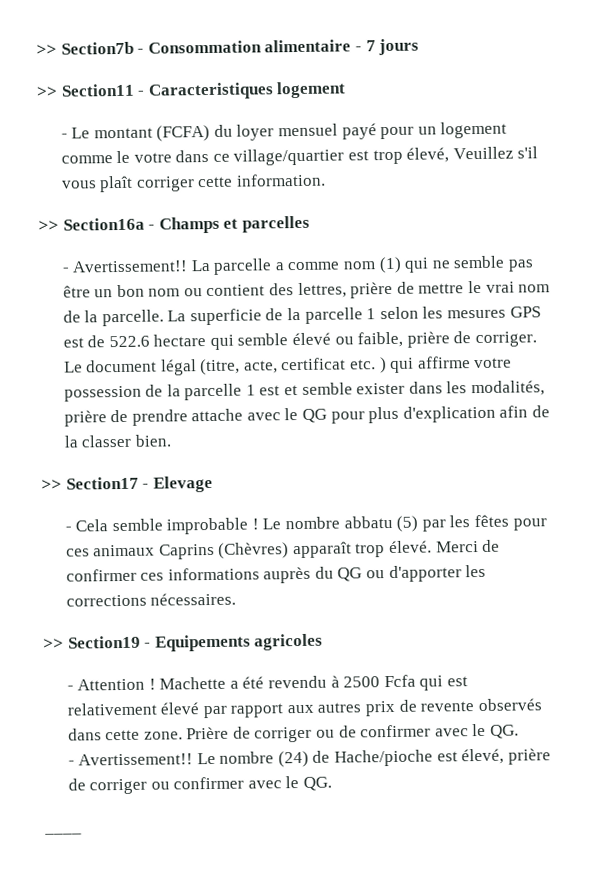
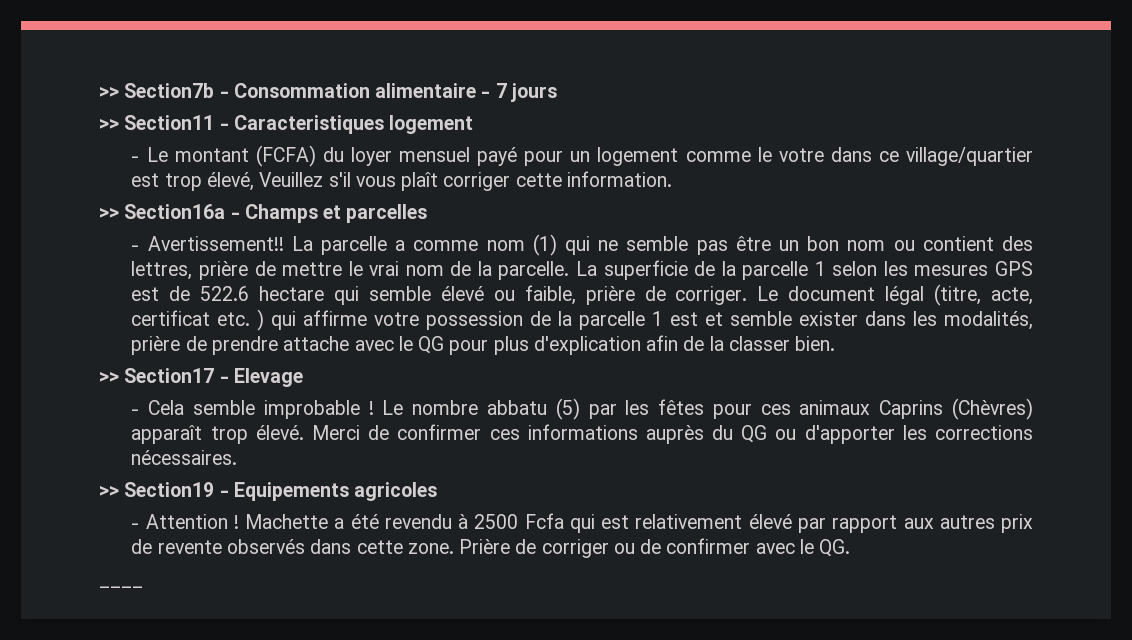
- - Avertissement!! Le nombre (24) de Hache/pioche est élevé, prière de corriger ou confirmer avec le QG.

